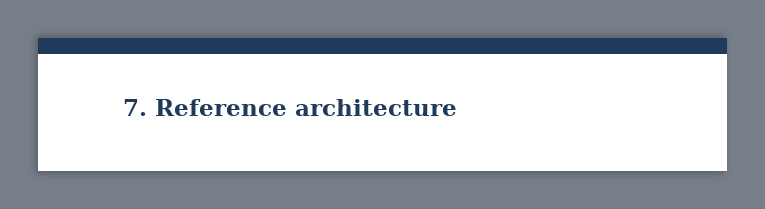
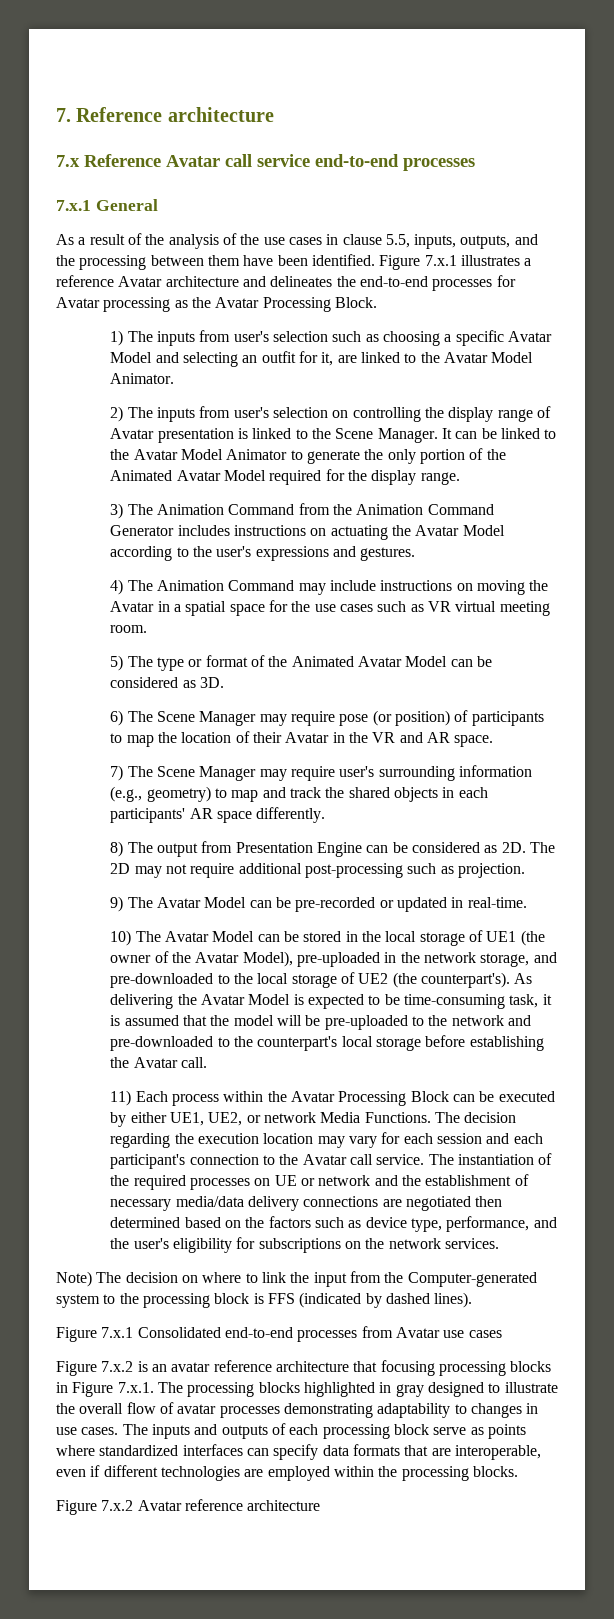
+ 7.x Reference Avatar call service end-to-end processes
+ 7.x.1 General
+ As a result of the analysis of the use cases in clause 5.5, inputs, outputs, and the processing between them have been identified. Figure 7.x.1 illustrates a reference Avatar architecture and delineates the end-to-end processes for Avatar processing as the Avatar Processing Block.
+ 1) The inputs from user's selection such as choosing a specific Avatar Model and selecting an outfit for it, are linked to the Avatar Model Animator.
+ 2) The inputs from user's selection on controlling the display range of Avatar presentation is linked to the Scene Manager. It can be linked to the Avatar Model Animator to generate the only portion of the Animated Avatar Model required for the display range.
+ 3) The Animation Command from the Animation Command Generator includes instructions on actuating the Avatar Model according to the user's expressions and gestures.
+ 4) The Animation Command may include instructions on moving the Avatar in a spatial space for the use cases such as VR virtual meeting room.
+ 5) The type or format of the Animated Avatar Model can be considered as 3D.
+ 6) The Scene Manager may require pose (or position) of participants to map the location of their Avatar in the VR and AR space.
+ 7) The Scene Manager may require user's surrounding information (e.g., geometry) to map and track the shared objects in each participants' AR space differently.
+ 8) The output from Presentation Engine can be considered as 2D. The 2D may not require additional post-processing such as projection.
+ 9) The Avatar Model can be pre-recorded or updated in real-time.
+ 10) The Avatar Model can be stored in the local storage of UE1 (the owner of the Avatar Model), pre-uploaded in the network storage, and pre-downloaded to the local storage of UE2 (the counterpart's). As delivering the Avatar Model is expected to be time-consuming task, it is assumed that the model will be pre-uploaded to the network and pre-downloaded to the counterpart's local storage before establishing the Avatar call.
+ 11) Each process within the Avatar Processing Block can be executed by either UE1, UE2, or network Media Functions. The decision regarding the execution location may vary for each session and each participant's connection to the Avatar call service. The instantiation of the required processes on UE or network and the establishment of necessary media/data delivery connections are negotiated then determined based on the factors such as device type, performance, and the user's eligibility for subscriptions on the network services.
+ Note) The decision on where to link the input from the Computer-generated system to the processing block is FFS (indicated by dashed lines).
+ Figure 7.x.1 Consolidated end-to-end processes from Avatar use cases
+ Figure 7.x.2 is an avatar reference architecture that focusing processing blocks in Figure 7.x.1. The processing blocks highlighted in gray designed to illustrate the overall flow of avatar processes demonstrating adaptability to changes in use cases. The inputs and outputs of each processing block serve as points where standardized interfaces can specify data formats that are interoperable, even if different technologies are employed within the processing blocks.
+ Figure 7.x.2 Avatar reference architecture

